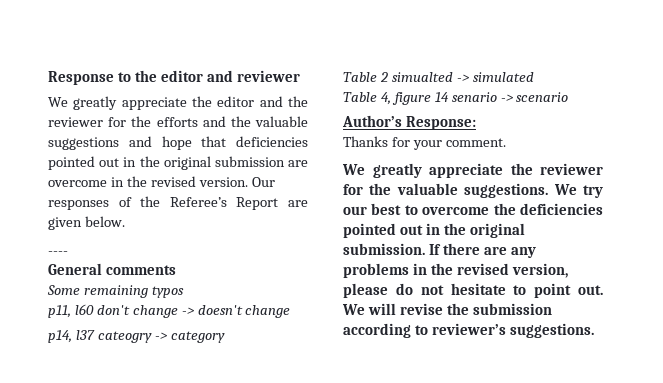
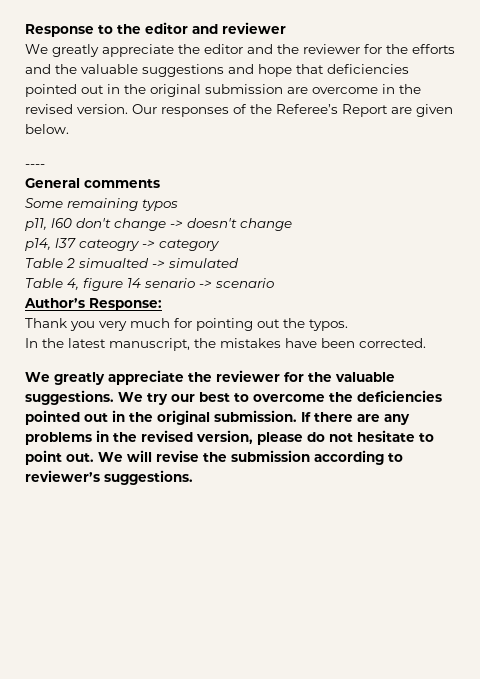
- Thanks for your comment.
+ Thank you very much for pointing out the typos.
+ In the latest manuscript, the mistakes have been corrected.

